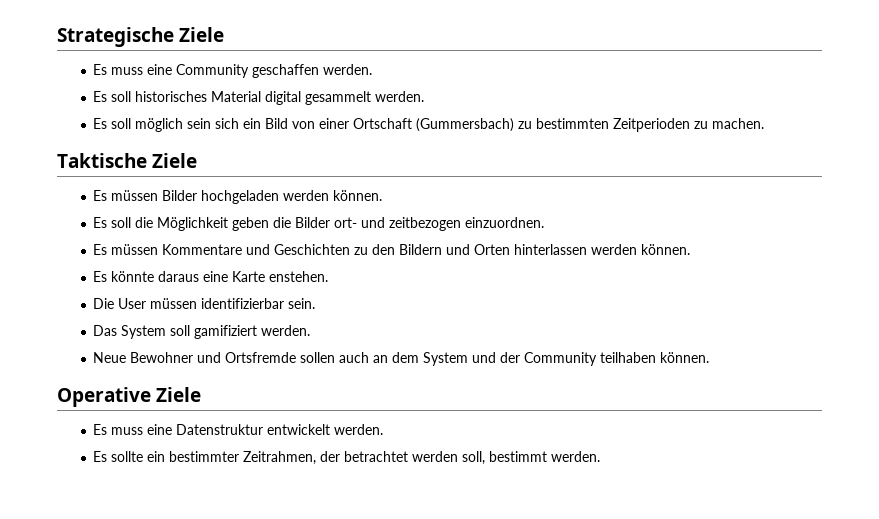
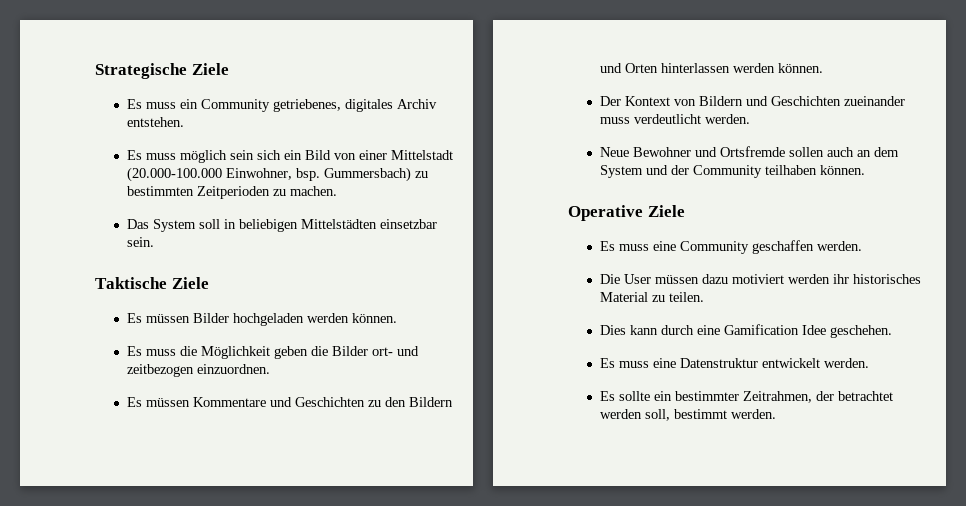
- Es muss eine Community geschaffen werden.
- Es soll historisches Material digital gesammelt werden.
- Es soll möglich sein sich ein Bild von einer Ortschaft (Gummersbach) zu bestimmten Zeitperioden zu machen.
+ Es muss ein Community getriebenes, digitales Archiv entstehen.
+ Es muss möglich sein sich ein Bild von einer Mittelstadt (20.000-100.000 Einwohner, bsp. Gummersbach) zu bestimmten Zeitperioden zu machen.
+ Das System soll in beliebigen Mittelstädten einsetzbar sein.
- Es soll die Möglichkeit geben die Bilder ort- und zeitbezogen einzuordnen.
+ Es muss die Möglichkeit geben die Bilder ort- und zeitbezogen einzuordnen.
- Es könnte daraus eine Karte enstehen.
- Die User müssen identifizierbar sein.
- Das System soll gamifiziert werden.
+ Der Kontext von Bildern und Geschichten zueinander muss verdeutlicht werden.
+ Es muss eine Community geschaffen werden.
+ Die User müssen dazu motiviert werden ihr historisches Material zu teilen.
+ Dies kann durch eine Gamification Idee geschehen.

